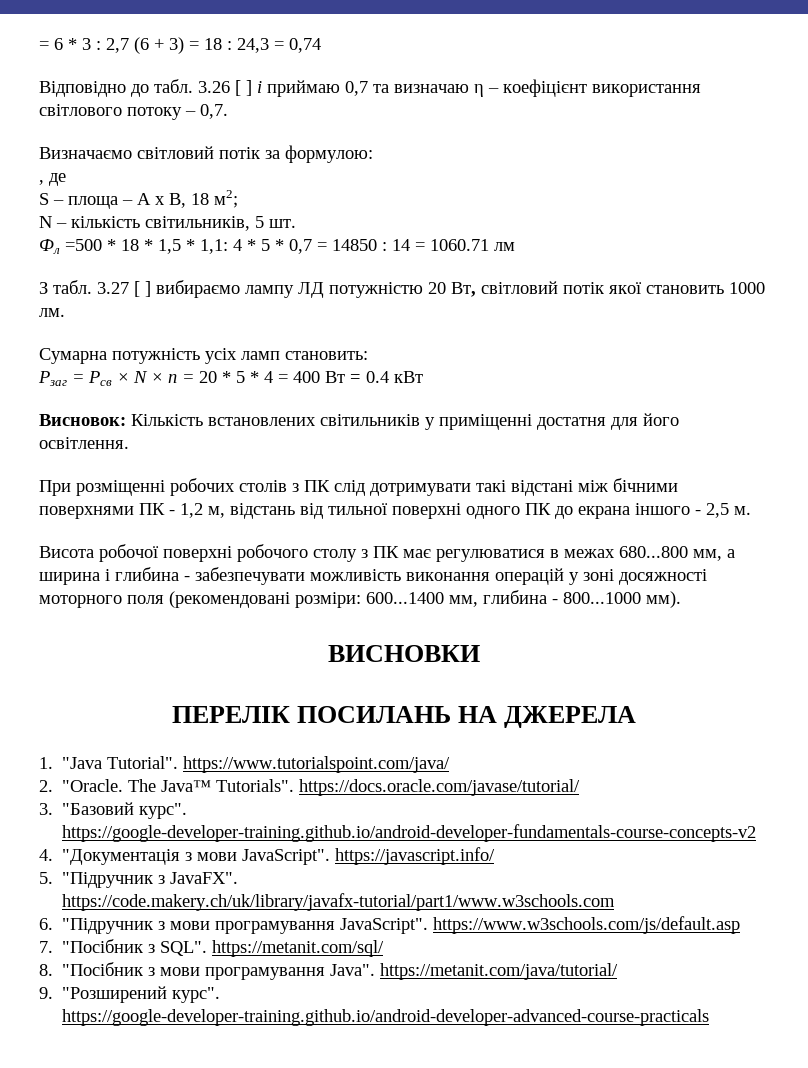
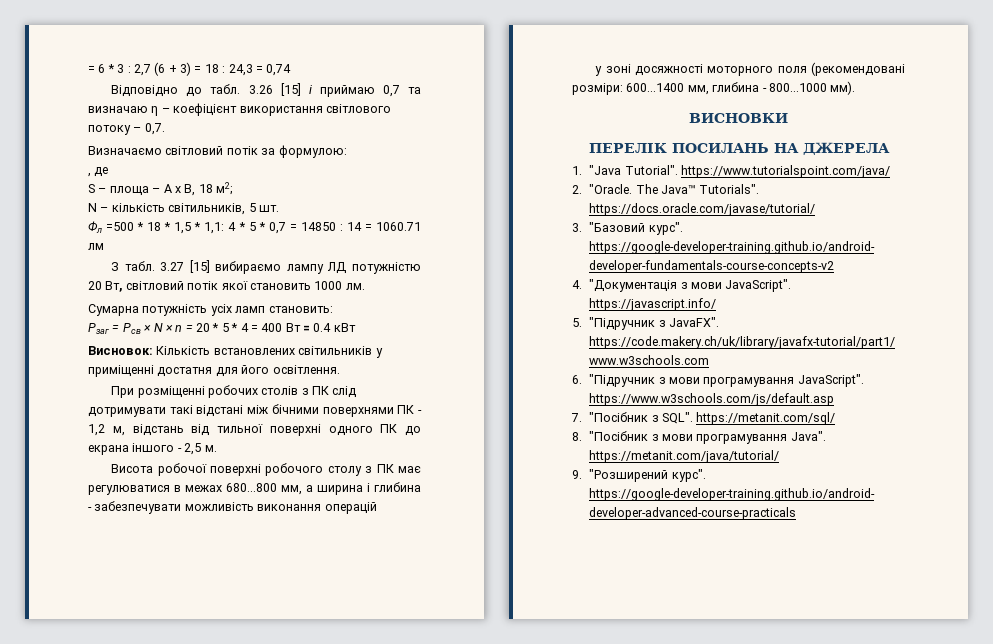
- 3.26 [ ] і приймаю 0,7 та визначаю η – коефіцієнт використання світлового потоку – 0,7.
+ 3.26 [15] і приймаю 0,7 та визначаю η – коефіцієнт використання світлового потоку – 0,7.
- 3.27 [ ] вибираємо лампу ЛД потужністю 20 Вт, світловий потік якої становить 1000 лм.
+ 3.27 [15] вибираємо лампу ЛД потужністю 20 Вт, світловий потік якої становить 1000 лм.
- Висота робочої поверхні робочого столу з ПК має регулюватися в межах 680...800 мм, а ширина і глибина - забезпечувати можливість виконання операцій у зоні досяжності моторного поля (рекомендовані розміри: 600...1400 мм, глибина - 800...1000 мм).
+ Висота робочої поверхні робочого столу з ПК має регулюватися в межах 680...800 мм, а ширина і глибина - забезпечувати можливість виконання операцій
+ у зоні досяжності моторного поля (рекомендовані розміри: 600...1400 мм, глибина - 800...1000 мм).

